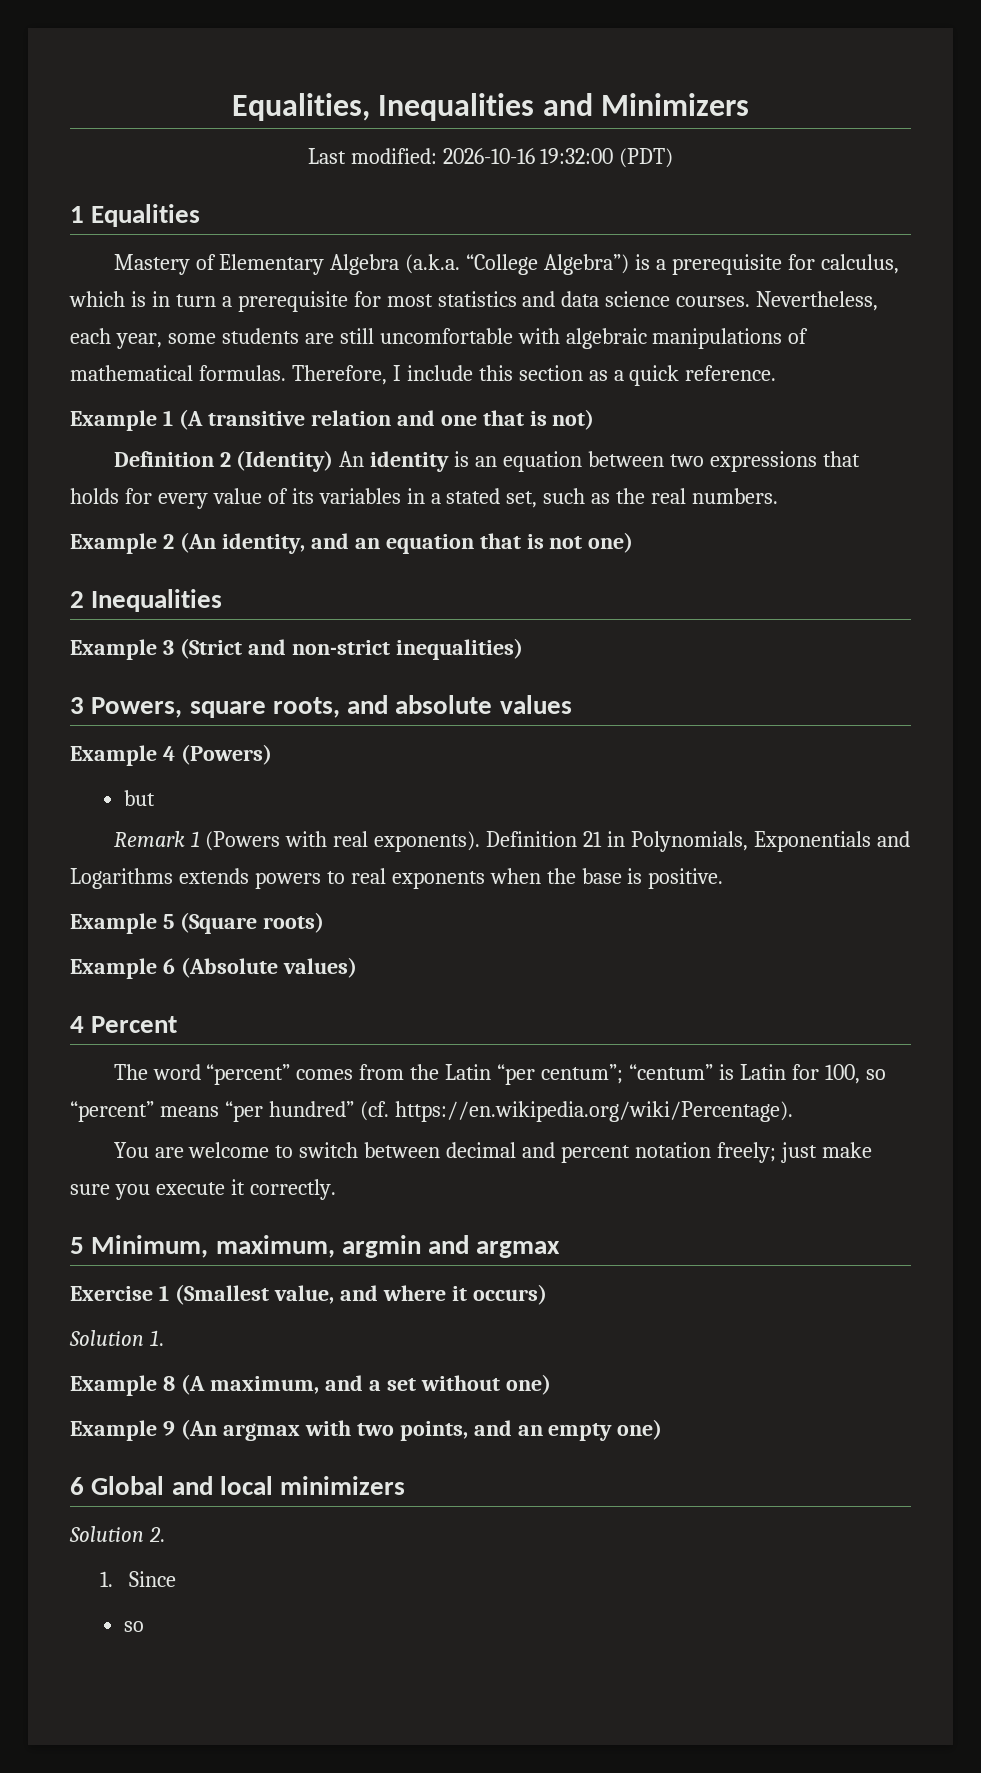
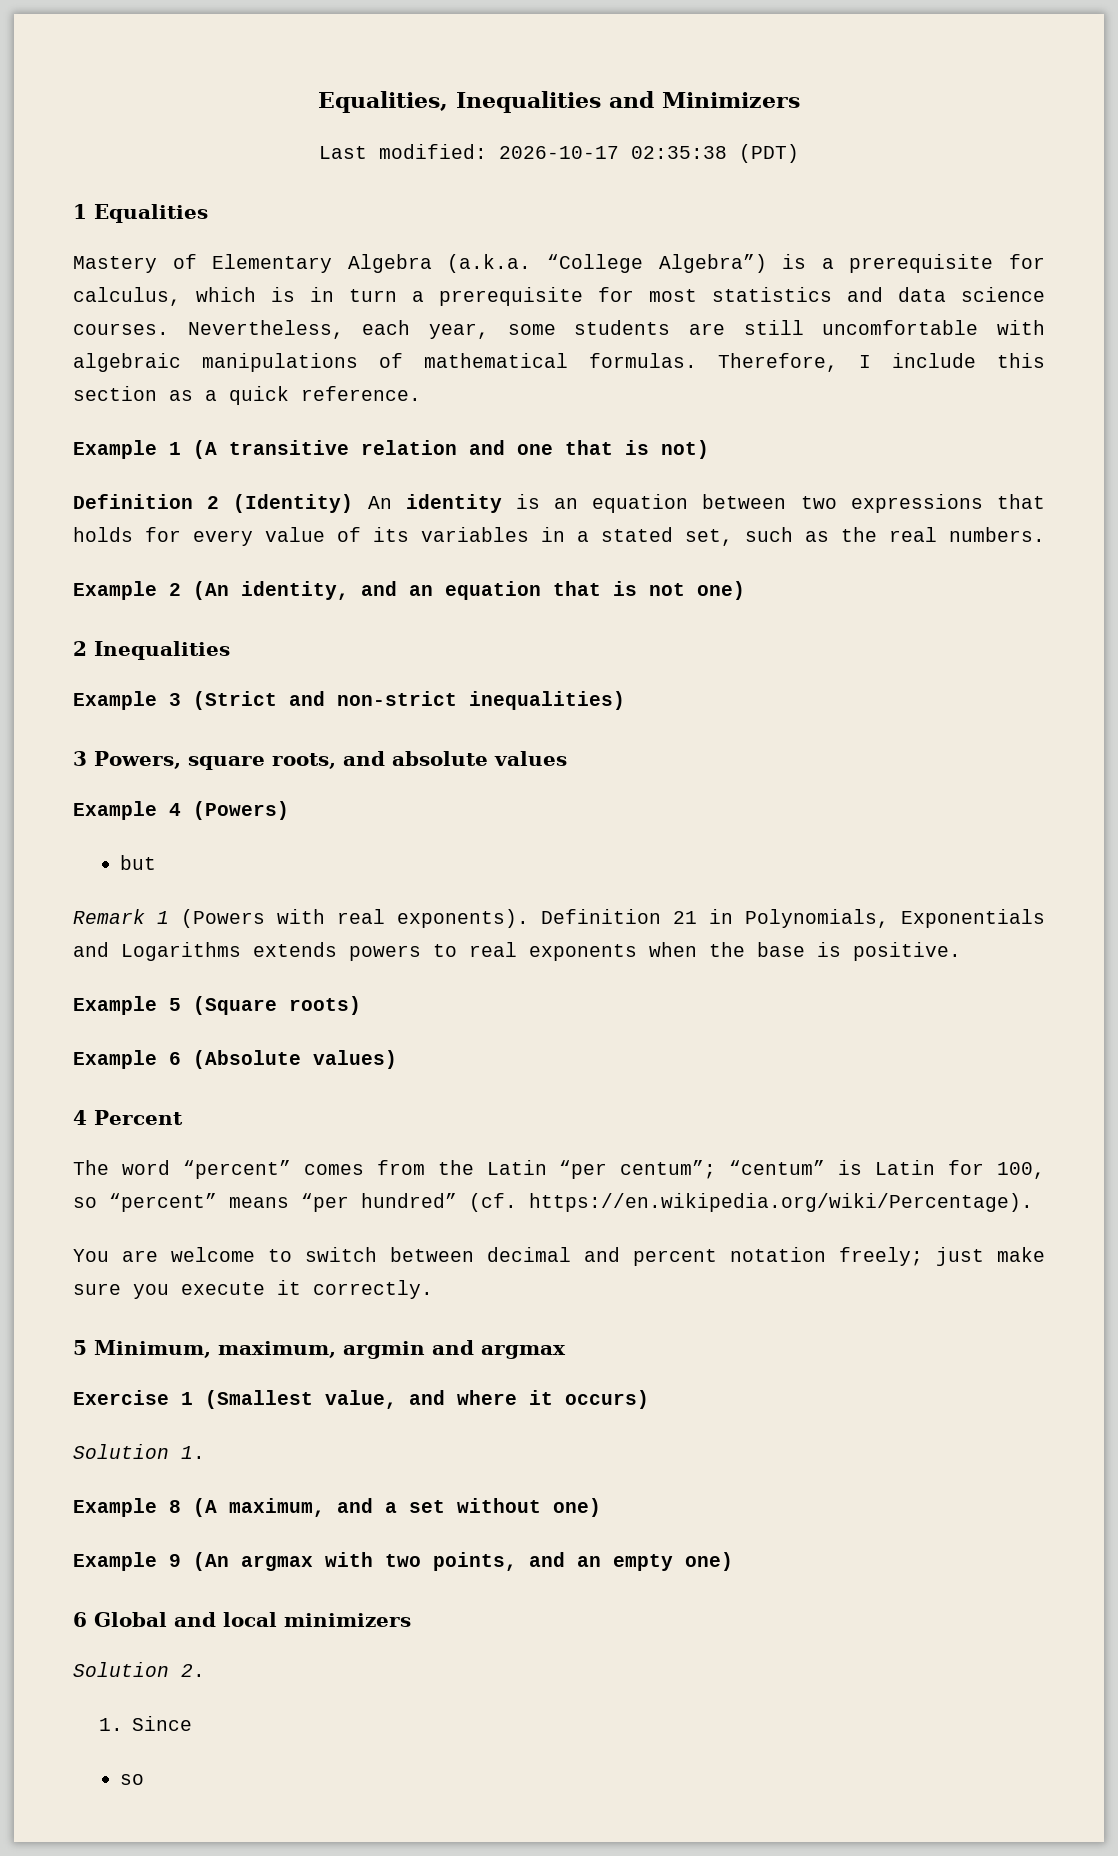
- Last modified: 2026-10-16 19:32:00 (PDT)
+ Last modified: 2026-10-17 02:35:38 (PDT)

